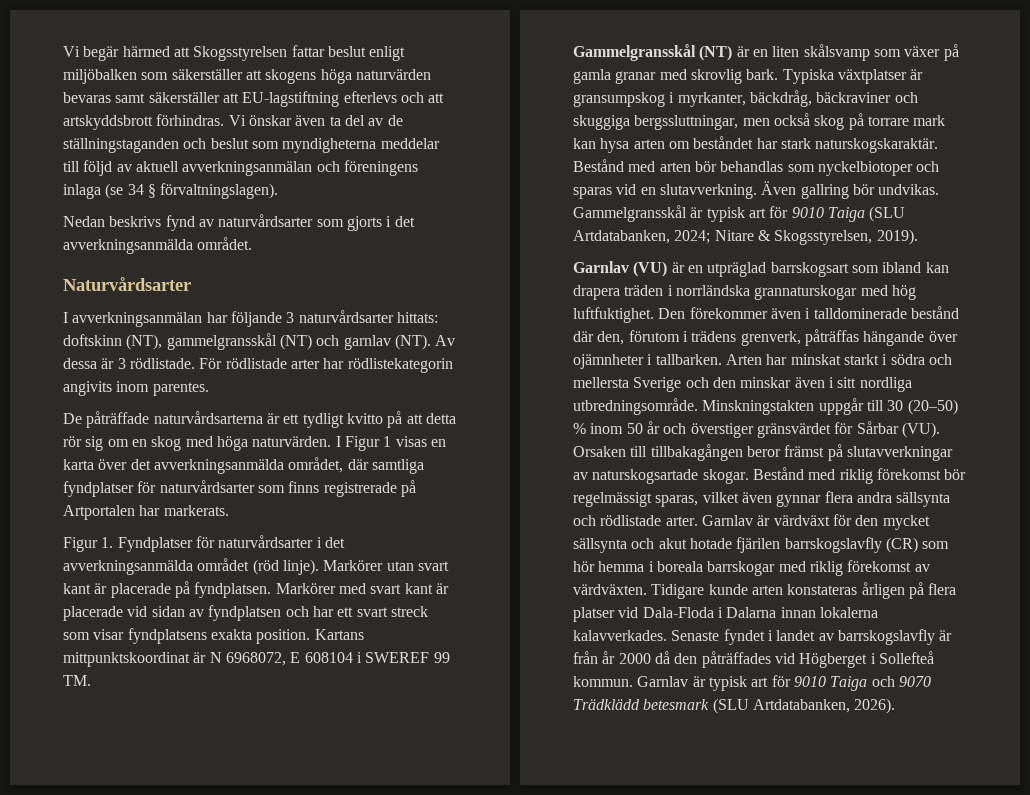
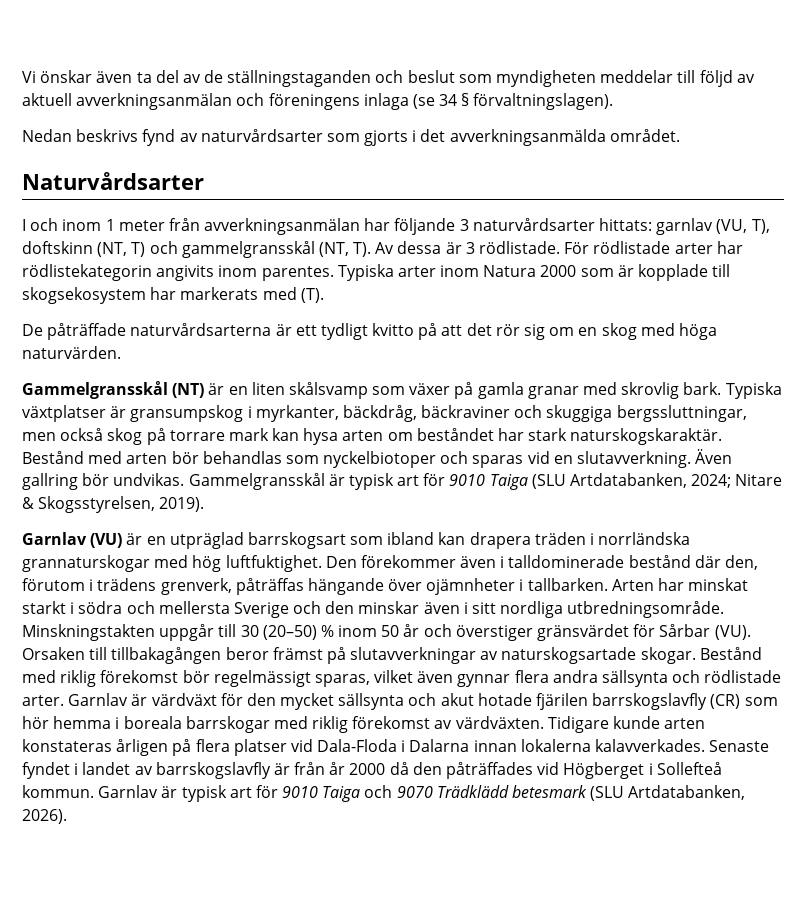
- Vi begär härmed att Skogsstyrelsen fattar beslut enligt miljöbalken som säkerställer att skogens höga naturvärden bevaras samt säkerställer att EU-lagstiftning efterlevs och att artskyddsbrott förhindras. Vi önskar även ta del av de ställningstaganden och beslut som myndigheterna meddelar till följd av aktuell avverkningsanmälan och föreningens inlaga (se 34 § förvaltningslagen).
+ Vi önskar även ta del av de ställningstaganden och beslut som myndigheten meddelar till följd av aktuell avverkningsanmälan och föreningens inlaga (se 34 § förvaltningslagen).
- I avverkningsanmälan har följande 3 naturvårdsarter hittats: doftskinn (NT), gammelgransskål (NT) och garnlav (NT). Av dessa är 3 rödlistade.
+ I och inom 1 meter från avverkningsanmälan har följande 3 naturvårdsarter hittats: garnlav (VU, T), doftskinn (NT, T) och gammelgransskål (NT, T). Av dessa är 3 rödlistade.
+ Typiska arter inom Natura 2000 som är kopplade till skogsekosystem har markerats med (T).
- De påträffade naturvårdsarterna är ett tydligt kvitto på att detta rör sig om en skog med höga naturvärden. I Figur 1 visas en karta över det avverkningsanmälda området, där samtliga fyndplatser för naturvårdsarter som finns registrerade på Artportalen har markerats.
- Figur 1. Fyndplatser för naturvårdsarter i det avverkningsanmälda området (röd linje). Markörer utan svart kant är placerade på fyndplatsen. Markörer med svart kant är placerade vid sidan av fyndplatsen och har ett svart streck som visar fyndplatsens exakta position. Kartans mittpunktskoordinat är N 6968072, E 608104 i SWEREF 99 TM.
+ De påträffade naturvårdsarterna är ett tydligt kvitto på att det rör sig om en skog med höga naturvärden.

